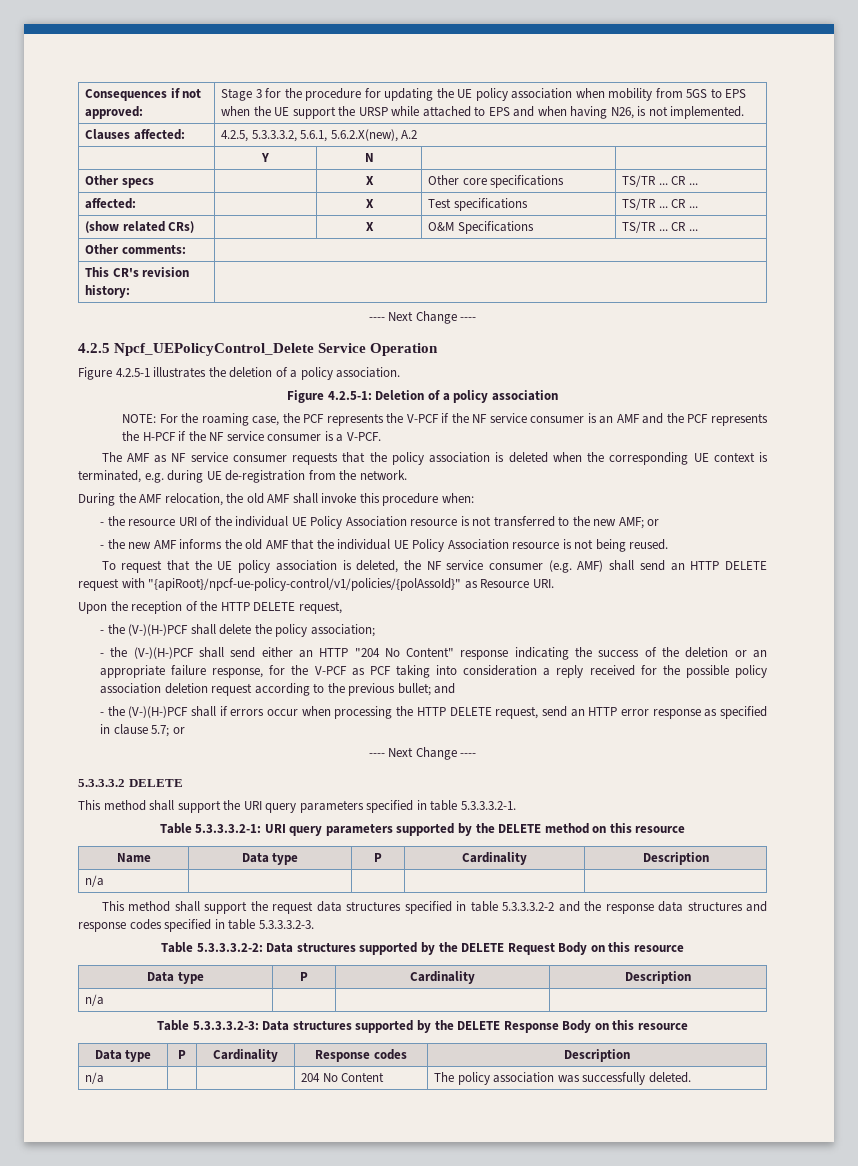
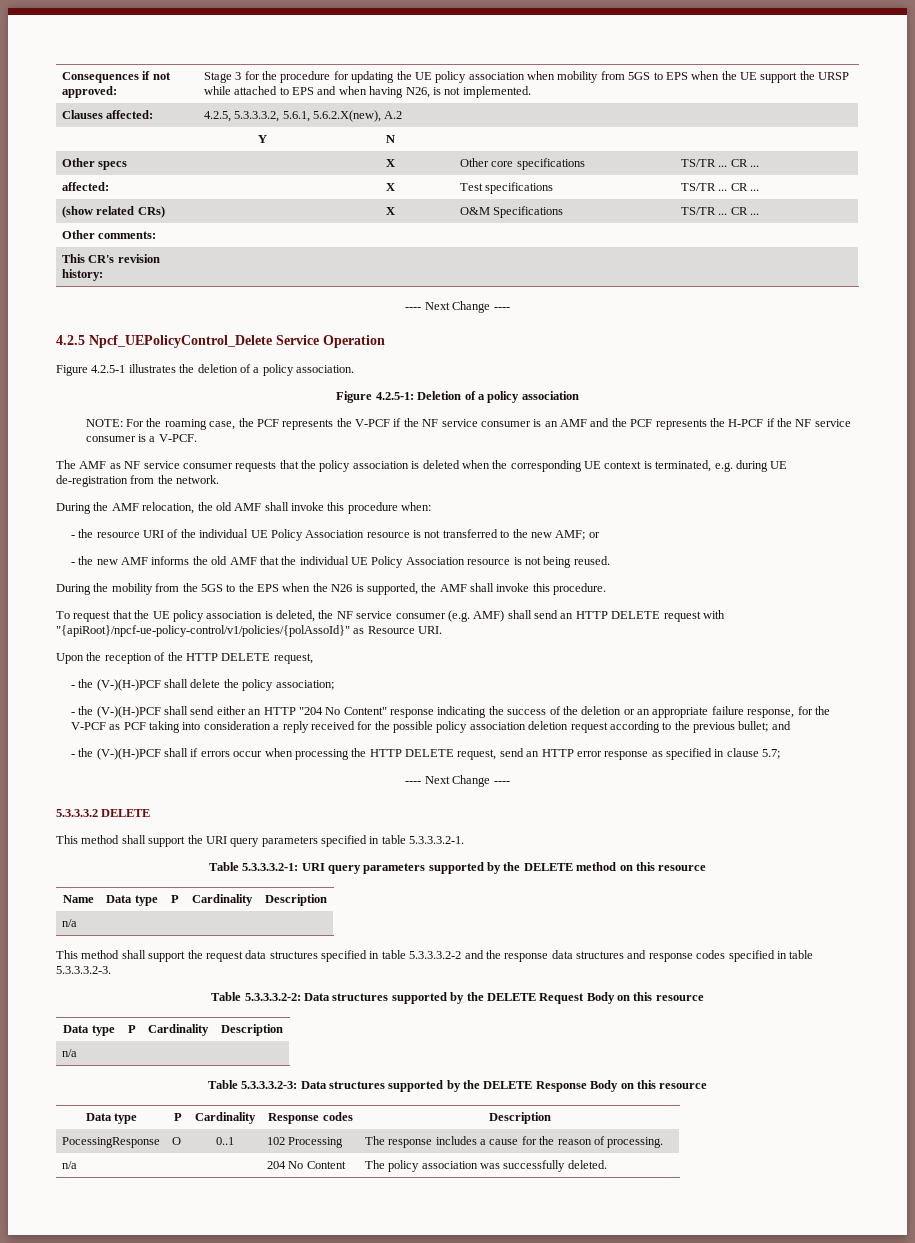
+ During the mobility from the 5GS to the EPS when the N26 is supported, the AMF shall invoke this procedure.
- - the (V-)(H-)PCF shall if errors occur when processing the HTTP DELETE request, send an HTTP error response as specified in clause 5.7; or
+ - the (V-)(H-)PCF shall if errors occur when processing the HTTP DELETE request, send an HTTP error response as specified in clause 5.7;
+ PocessingResponse | O | 0..1 | 102 Processing | The response includes a cause for the reason of processing.

